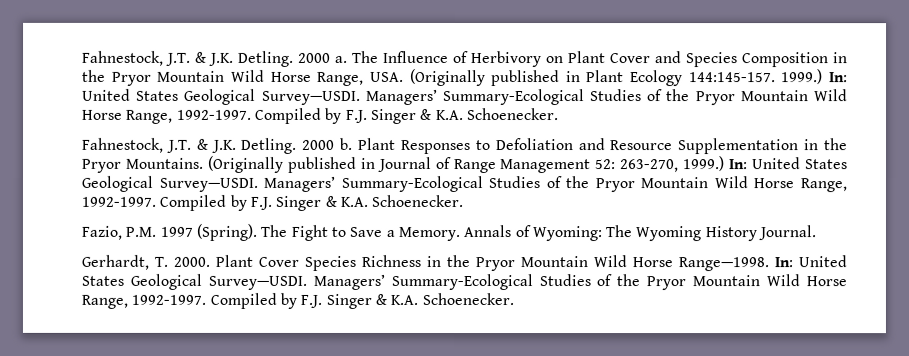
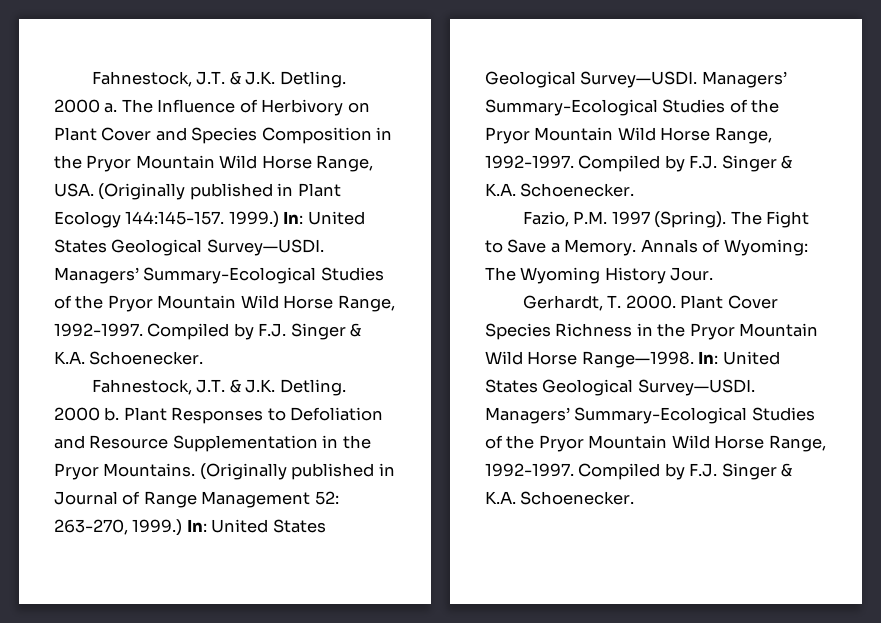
- Annals of Wyoming: The Wyoming History Journal.
+ Annals of Wyoming: The Wyoming History Jour.

